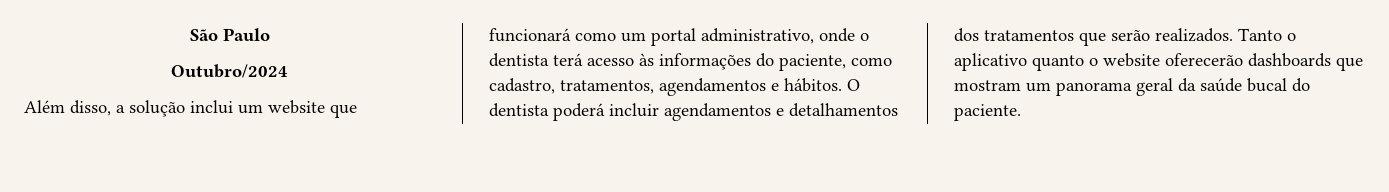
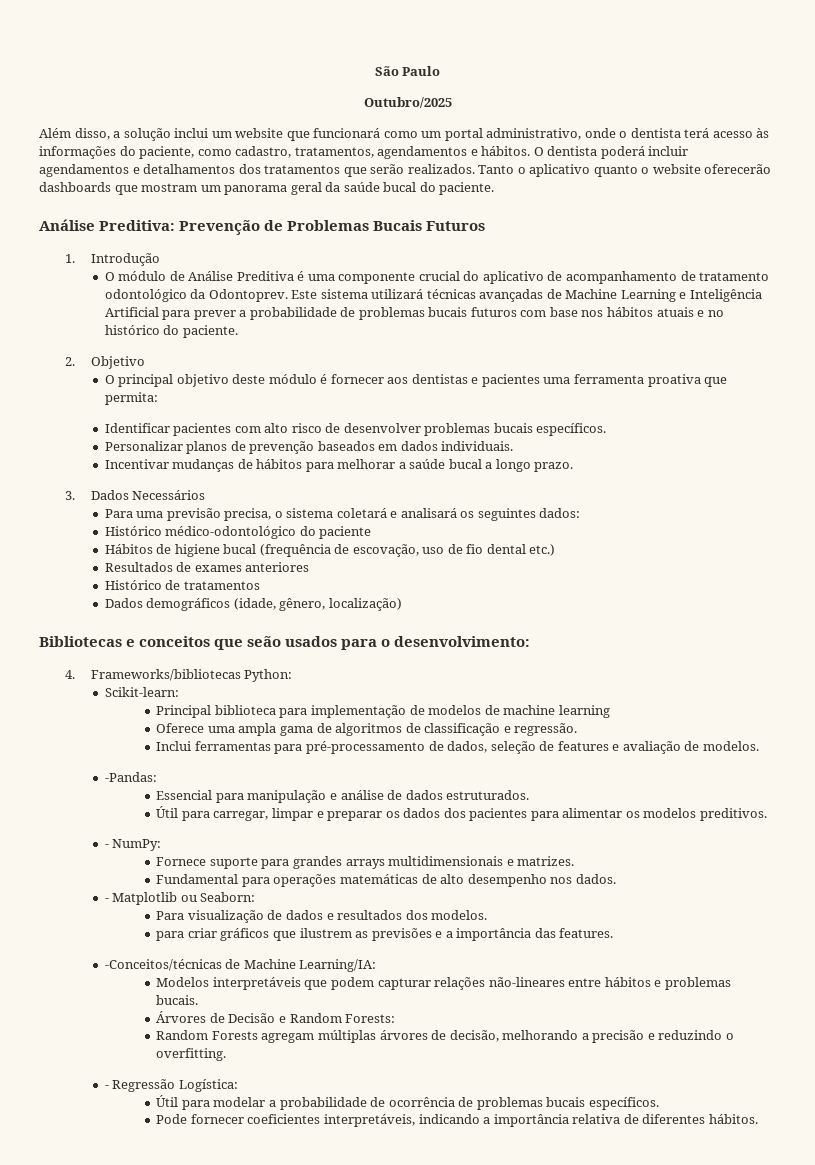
- Outubro/2024
+ Outubro/2025
+ Análise Preditiva: Prevenção de Problemas Bucais Futuros
+ 1. Introdução
+ O módulo de Análise Preditiva é uma componente crucial do aplicativo de acompanhamento de tratamento odontológico da Odontoprev. Este sistema utilizará técnicas avançadas de Machine Learning e Inteligência Artificial para prever a probabilidade de problemas bucais futuros com base nos hábitos atuais e no histórico do paciente.
+ 2. Objetivo
+ O principal objetivo deste módulo é fornecer aos dentistas e pacientes uma ferramenta proativa que permita:
+ Identificar pacientes com alto risco de desenvolver problemas bucais específicos.
+ Personalizar planos de prevenção baseados em dados individuais.
+ Incentivar mudanças de hábitos para melhorar a saúde bucal a longo prazo.
+ 3. Dados Necessários
+ Para uma previsão precisa, o sistema coletará e analisará os seguintes dados:
+ Histórico médico-odontológico do paciente
+ Hábitos de higiene bucal (frequência de escovação, uso de fio dental etc.)
+ Resultados de exames anteriores
+ Histórico de tratamentos
+ Dados demográficos (idade, gênero, localização)
+ Bibliotecas e conceitos que seão usados para o desenvolvimento:
+ 4. Frameworks/bibliotecas Python:
+ Scikit-learn:
+ Principal biblioteca para implementação de modelos de machine learning
+ Oferece uma ampla gama de algoritmos de classificação e regressão.
+ Inclui ferramentas para pré-processamento de dados, seleção de features e avaliação de modelos.
+ -Pandas:
+ Essencial para manipulação e análise de dados estruturados.
+ Útil para carregar, limpar e preparar os dados dos pacientes para alimentar os modelos preditivos.
+ - NumPy:
+ Fornece suporte para grandes arrays multidimensionais e matrizes.
+ Fundamental para operações matemáticas de alto desempenho nos dados.
+ - Matplotlib ou Seaborn:
+ Para visualização de dados e resultados dos modelos.
+ para criar gráficos que ilustrem as previsões e a importância das features.
+ -Conceitos/técnicas de Machine Learning/IA:
+ Modelos interpretáveis que podem capturar relações não-lineares entre hábitos e problemas bucais.
+ Árvores de Decisão e Random Forests:
+ Random Forests agregam múltiplas árvores de decisão, melhorando a precisão e reduzindo o overfitting.
+ - Regressão Logística:
+ Útil para modelar a probabilidade de ocorrência de problemas bucais específicos.
+ Pode fornecer coeficientes interpretáveis, indicando a importância relativa de diferentes hábitos.

